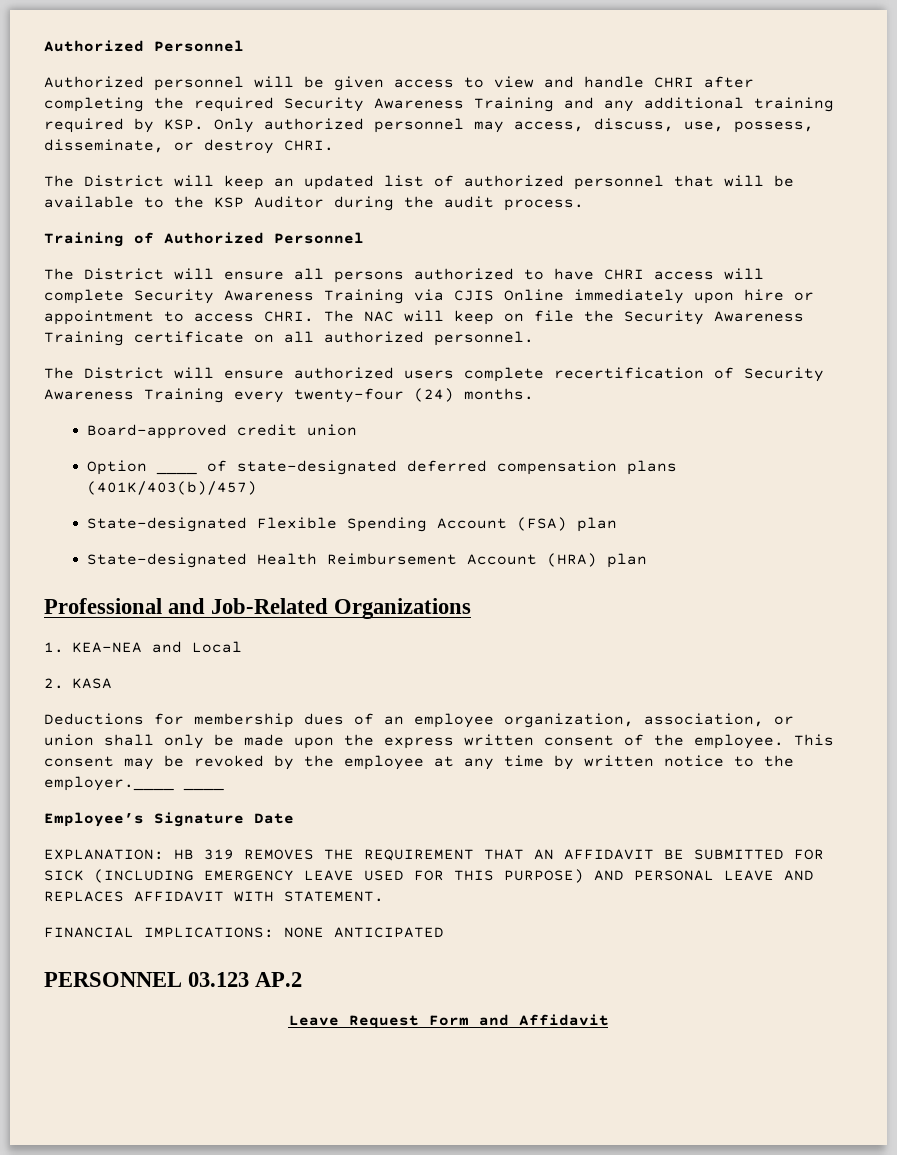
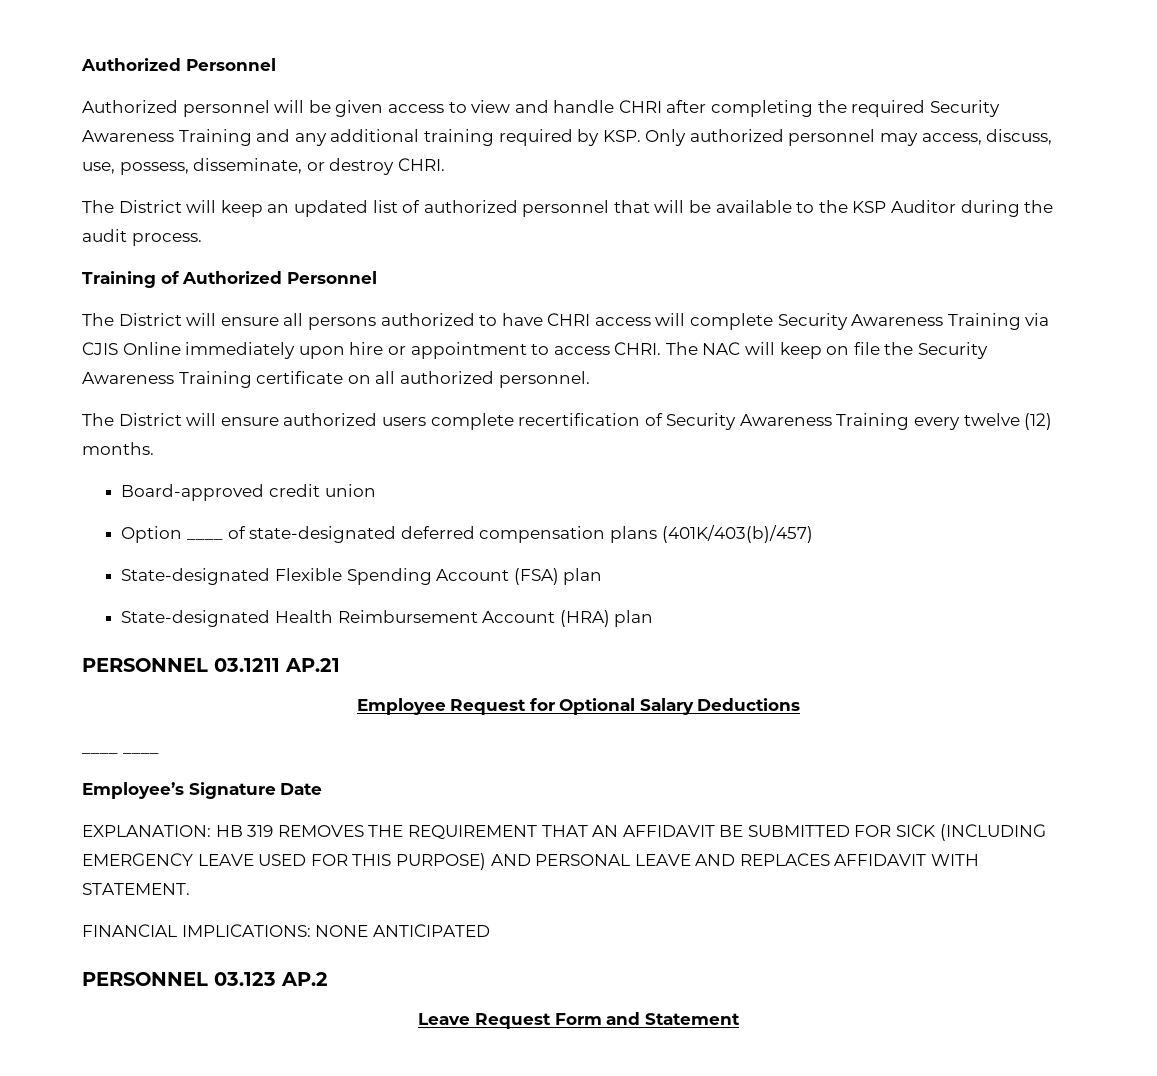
- The District will ensure authorized users complete recertification of Security Awareness Training every twenty-four (24) months.
+ The District will ensure authorized users complete recertification of Security Awareness Training every twelve (12) months.
- Professional and Job-Related Organizations
- 1. KEA-NEA and Local
- 2. KASA
- Deductions for membership dues of an employee organization, association, or union shall only be made upon the express written consent of the employee. This consent may be revoked by the employee at any time by written notice to the employer.____ ____
+ PERSONNEL 03.1211 AP.21
+ Employee Request for Optional Salary Deductions
+ ____ ____
- Leave Request Form and Affidavit
+ Leave Request Form and Statement

